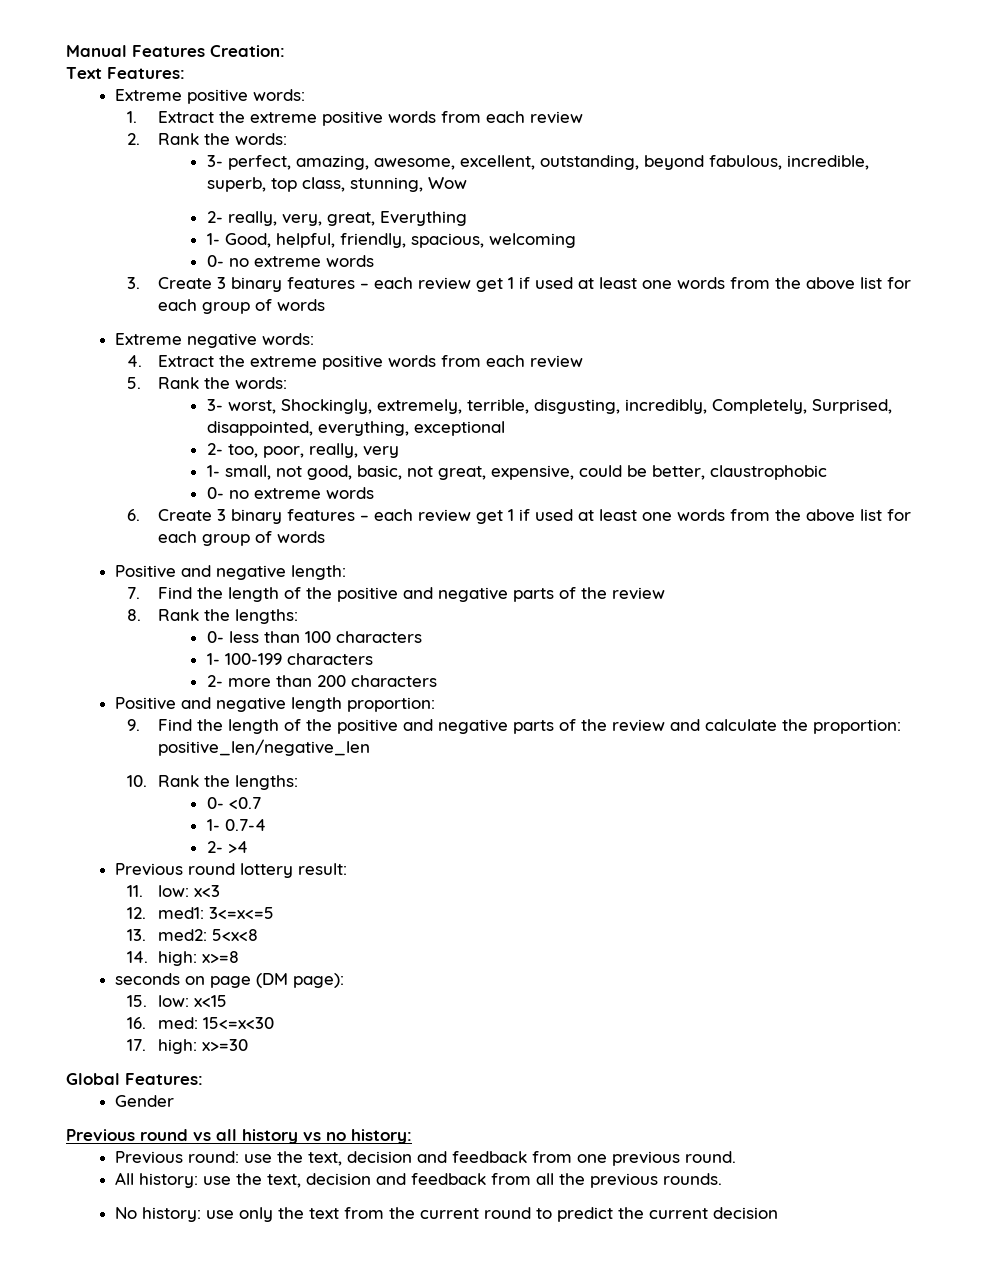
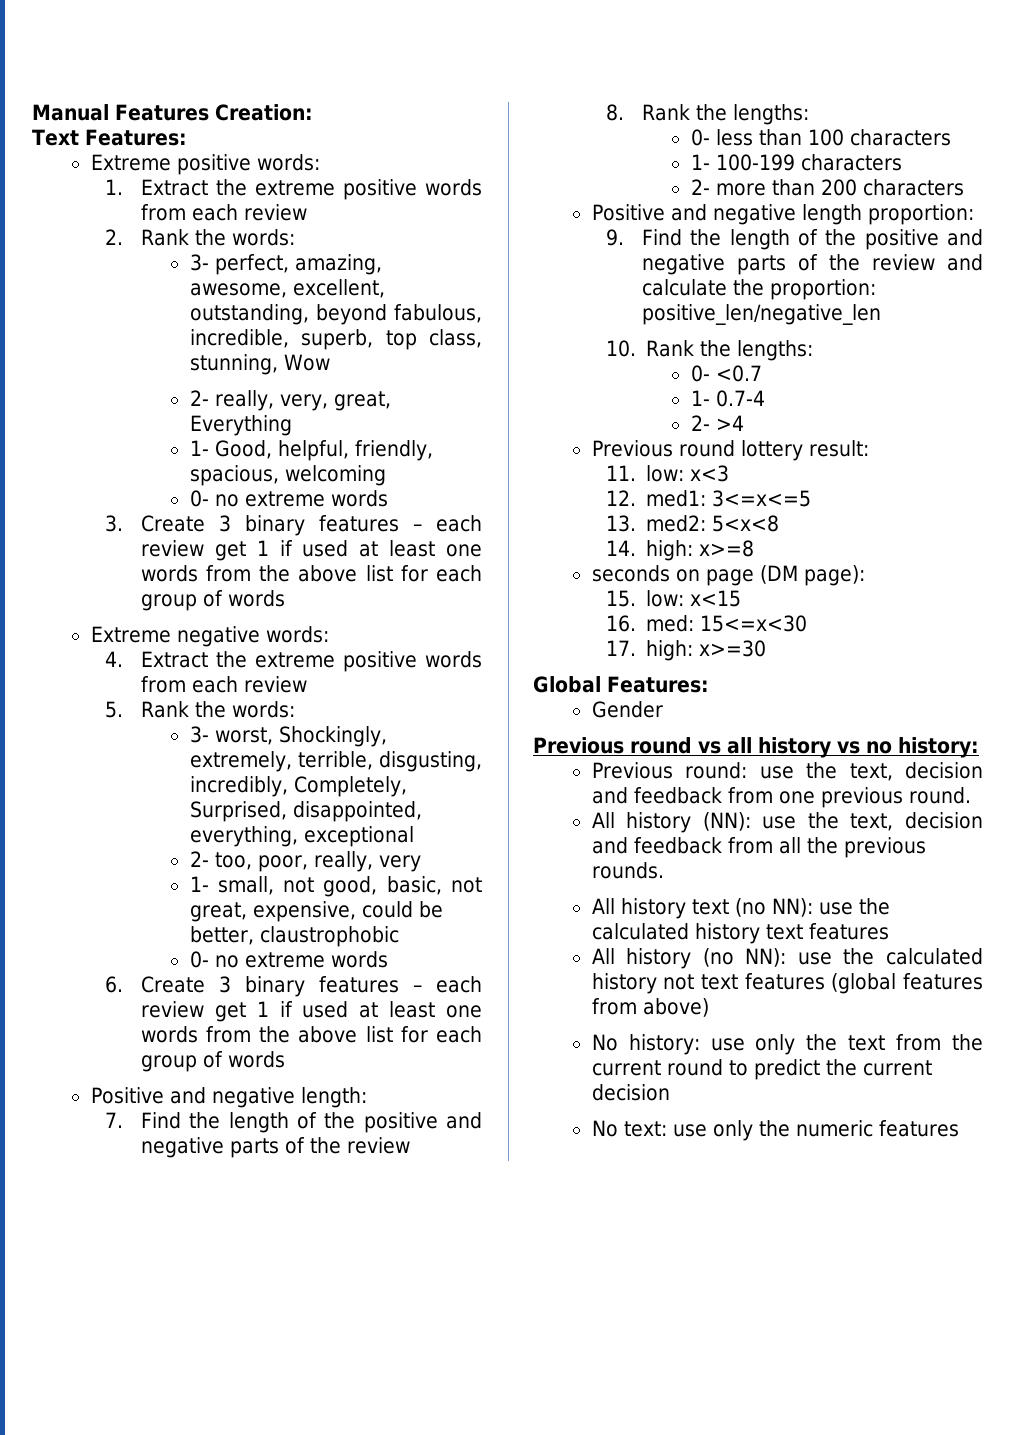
- All history: use the text, decision and feedback from all the previous rounds.
+ All history (NN): use the text, decision and feedback from all the previous rounds.
+ All history text (no NN): use the calculated history text features
+ All history (no NN): use the calculated history not text features (global features from above)
+ No text: use only the numeric features

